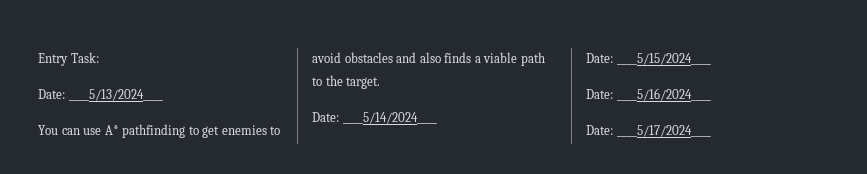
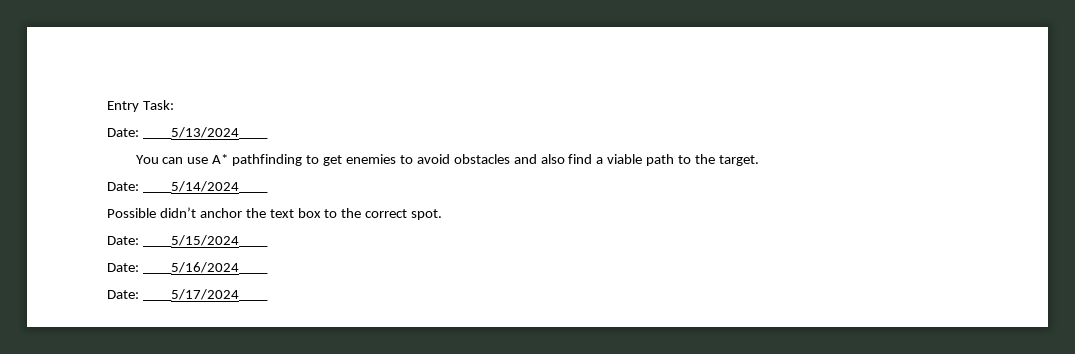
- You can use A* pathfinding to get enemies to avoid obstacles and also finds a viable path to the target.
+ You can use A* pathfinding to get enemies to avoid obstacles and also find a viable path to the target.
+ Possible didn’t anchor the text box to the correct spot.

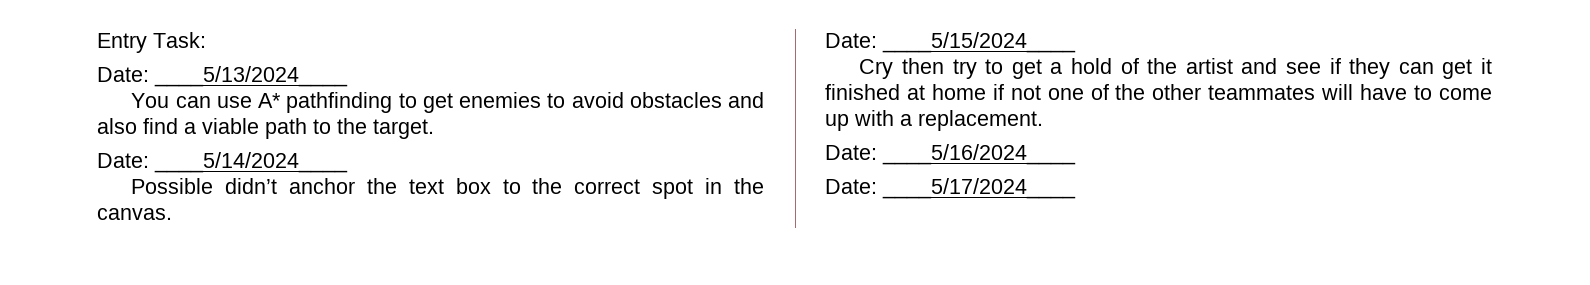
- Possible didn’t anchor the text box to the correct spot.
+ Possible didn’t anchor the text box to the correct spot in the canvas.
  Date: ____5/15/2024____
+ Cry then try to get a hold of the artist and see if they can get it finished at home if not one of the other teammates will have to come up with a replacement.

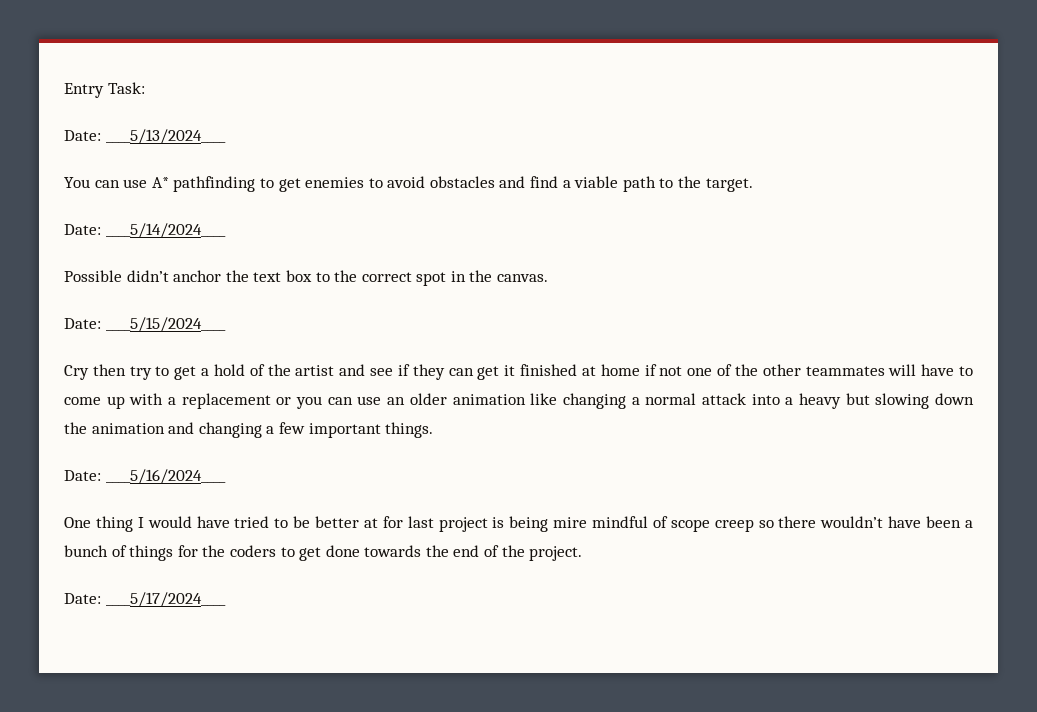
- You can use A* pathfinding to get enemies to avoid obstacles and also find a viable path to the target.
+ You can use A* pathfinding to get enemies to avoid obstacles and find a viable path to the target.
- Cry then try to get a hold of the artist and see if they can get it finished at home if not one of the other teammates will have to come up with a replacement.
+ Cry then try to get a hold of the artist and see if they can get it finished at home if not one of the other teammates will have to come up with a replacement or you can use an older animation like changing a normal attack into a heavy but slowing down the animation and changing a few important things.
  Date: ____5/16/2024____
+ One thing I would have tried to be better at for last project is being mire mindful of scope creep so there wouldn’t have been a bunch of things for the coders to get done towards the end of the project.

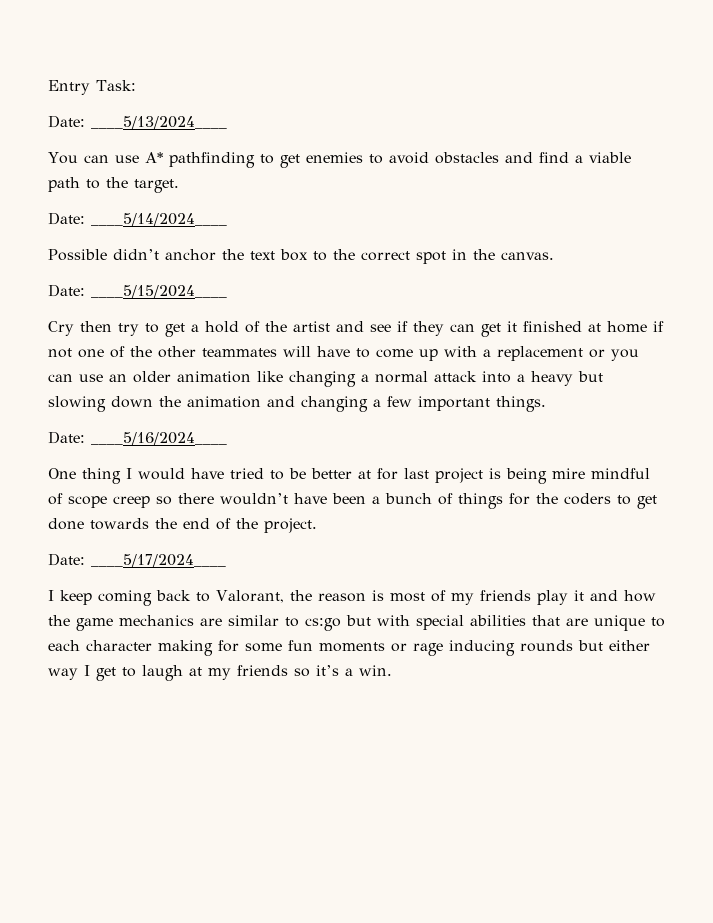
+ I keep coming back to Valorant, the reason is most of my friends play it and how the game mechanics are similar to cs:go but with special abilities that are unique to each character making for some fun moments or rage inducing rounds but either way I get to laugh at my friends so it’s a win.

